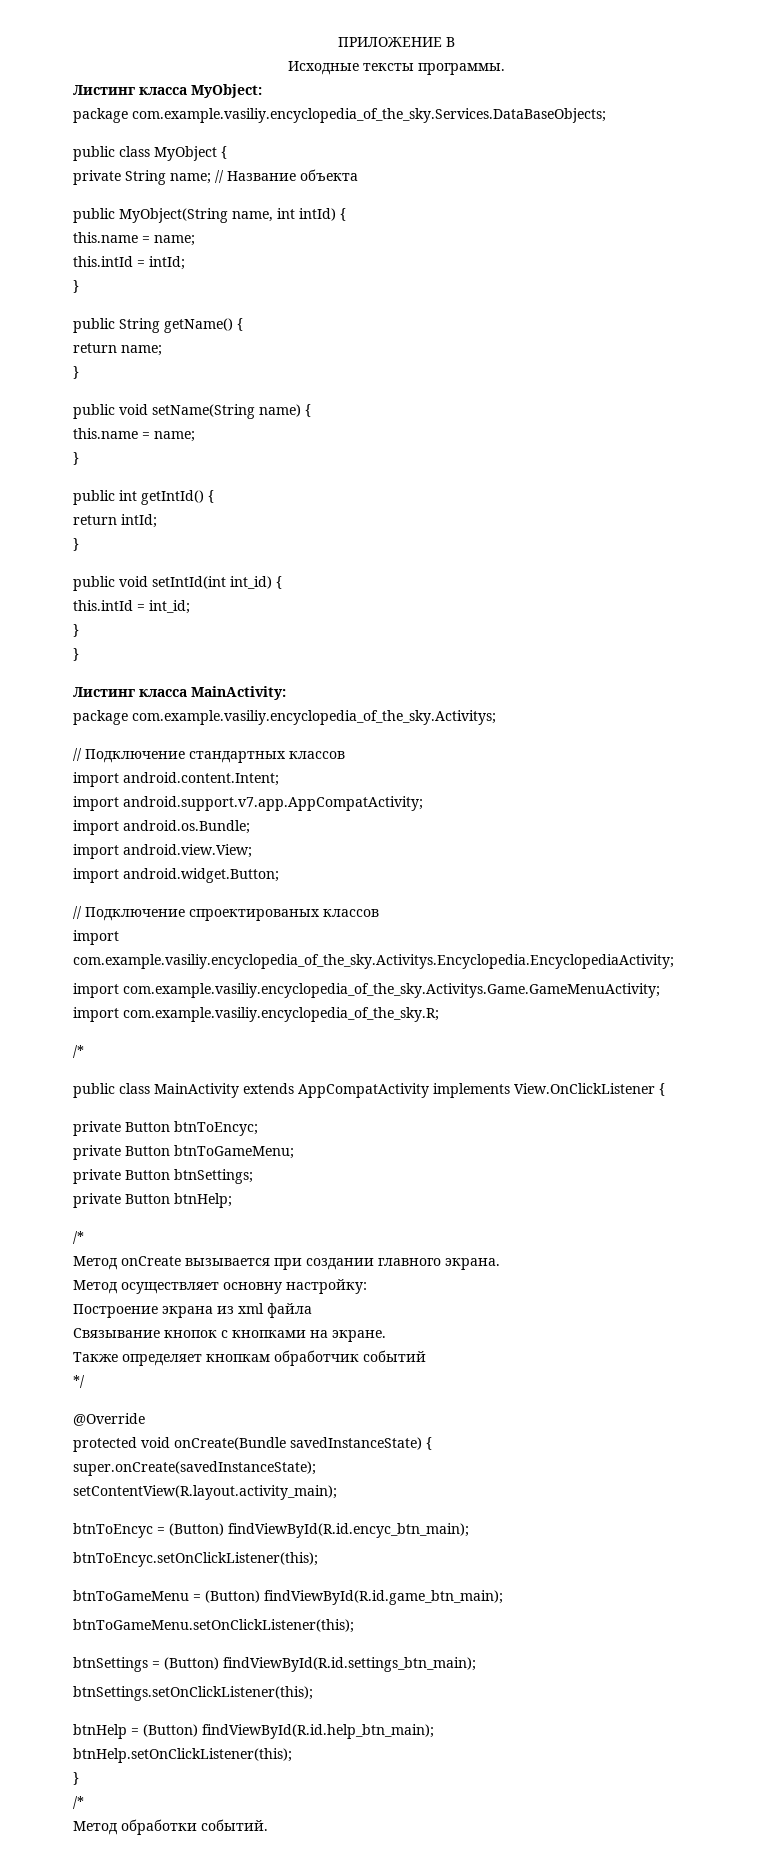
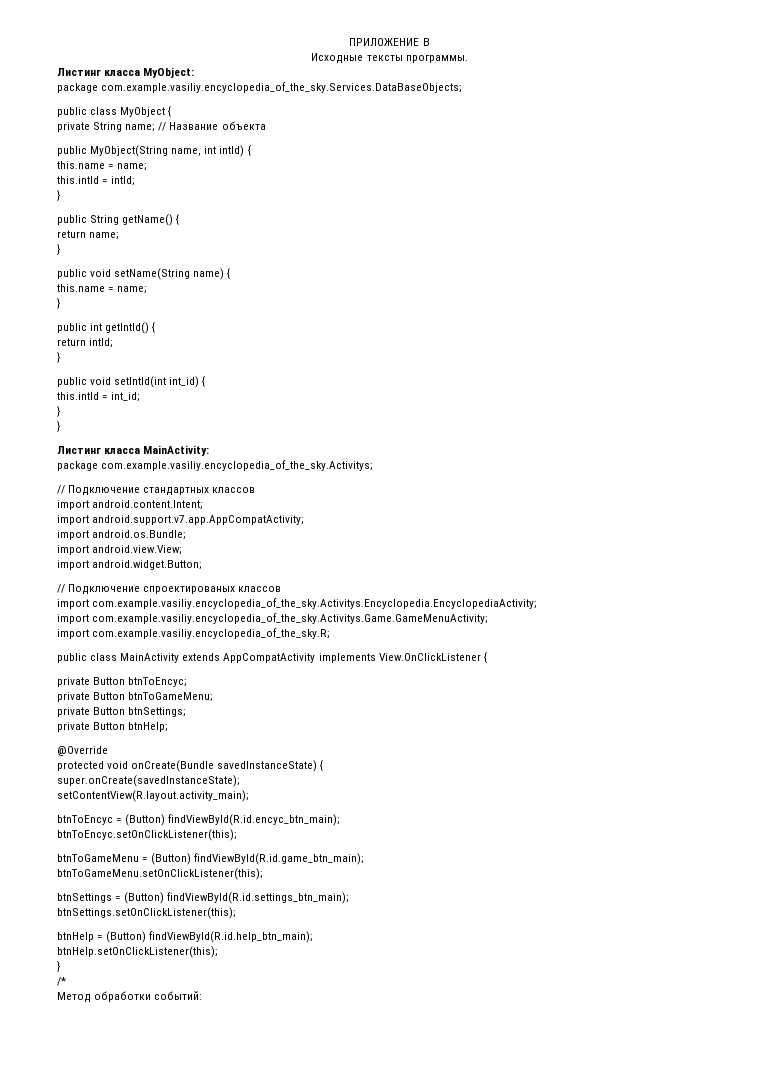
  import com.example.vasiliy.encyclopedia_of_the_sky.R;
- /*
  private Button btnHelp;
- /*
- Метод onCreate вызывается при создании главного экрана.
- Метод осуществляет основну настройку:
- Построение экрана из xml файла
- Связывание кнопок с кнопками на экране.
- Также определяет кнопкам обработчик событий
- */
- Метод обработки событий.
+ Метод обработки событий:

